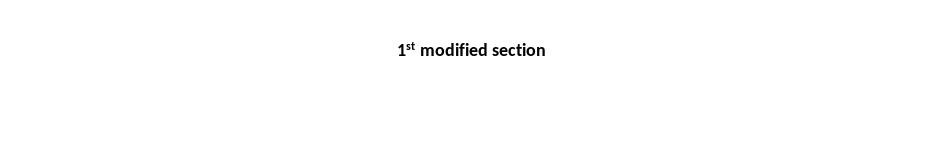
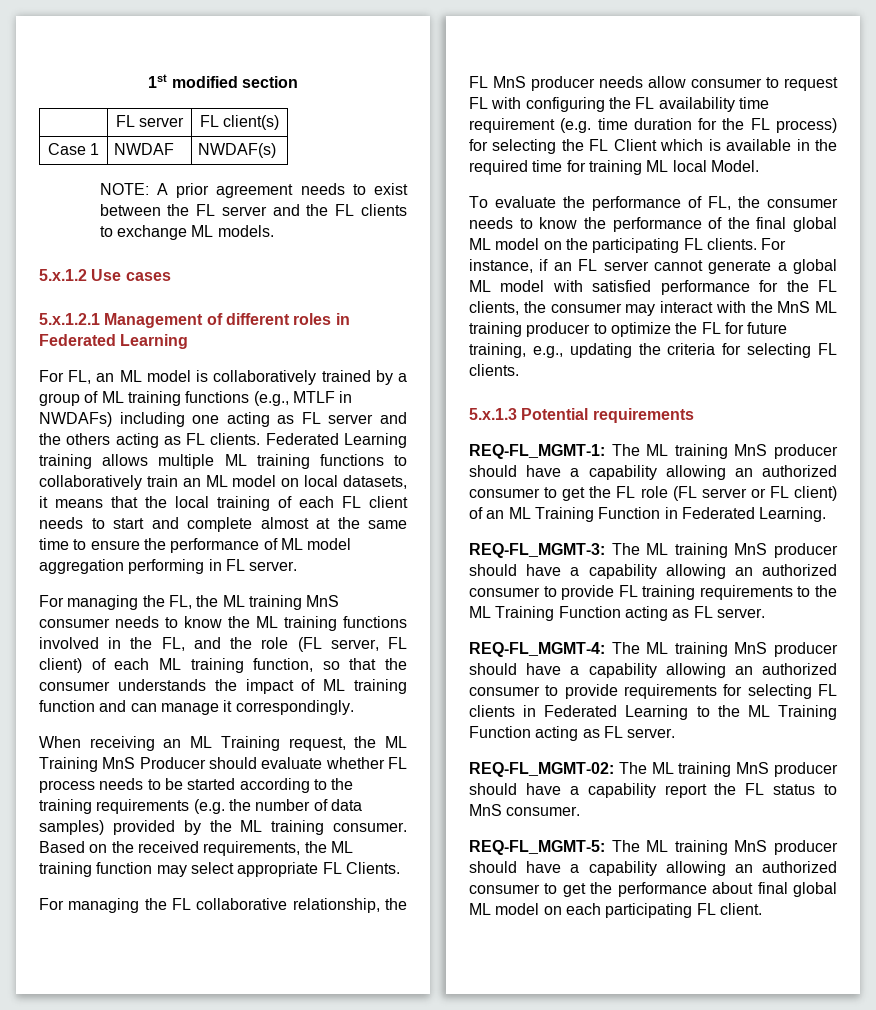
+ | FL server | FL client(s)
+ Case 1 | NWDAF | NWDAF(s)
+ NOTE: A prior agreement needs to exist between the FL server and the FL clients to exchange ML models.
+ 5.x.1.2 Use cases
+ 5.x.1.2.1 Management of different roles in Federated Learning
+ For FL, an ML model is collaboratively trained by a group of ML training functions (e.g., MTLF in NWDAFs) including one acting as FL server and the others acting as FL clients. Federated Learning training allows multiple ML training functions to collaboratively train an ML model on local datasets, it means that the local training of each FL client needs to start and complete almost at the same time to ensure the performance of ML model aggregation performing in FL server.
+ For managing the FL, the ML training MnS consumer needs to know the ML training functions involved in the FL, and the role (FL server, FL client) of each ML training function, so that the consumer understands the impact of ML training function and can manage it correspondingly.
+ When receiving an ML Training request, the ML Training MnS Producer should evaluate whether FL process needs to be started according to the training requirements (e.g. the number of data samples) provided by the ML training consumer. Based on the received requirements, the ML training function may select appropriate FL Clients.
+ For managing the FL collaborative relationship, the FL MnS producer needs allow consumer to request FL with configuring the FL availability time requirement (e.g. time duration for the FL process) for selecting the FL Client which is available in the required time for training ML local Model.
+ To evaluate the performance of FL, the consumer needs to know the performance of the final global ML model on the participating FL clients. For instance, if an FL server cannot generate a global ML model with satisfied performance for the FL clients, the consumer may interact with the MnS ML training producer to optimize the FL for future training, e.g., updating the criteria for selecting FL clients.
+ 5.x.1.3 Potential requirements
+ REQ-FL_MGMT-1: The ML training MnS producer should have a capability allowing an authorized consumer to get the FL role (FL server or FL client) of an ML Training Function in Federated Learning.
+ REQ-FL_MGMT-3: The ML training MnS producer should have a capability allowing an authorized consumer to provide FL training requirements to the ML Training Function acting as FL server.
+ REQ-FL_MGMT-4: The ML training MnS producer should have a capability allowing an authorized consumer to provide requirements for selecting FL clients in Federated Learning to the ML Training Function acting as FL server.
+ REQ-FL_MGMT-02: The ML training MnS producer should have a capability report the FL status to MnS consumer.
+ REQ-FL_MGMT-5: The ML training MnS producer should have a capability allowing an authorized consumer to get the performance about final global ML model on each participating FL client.

